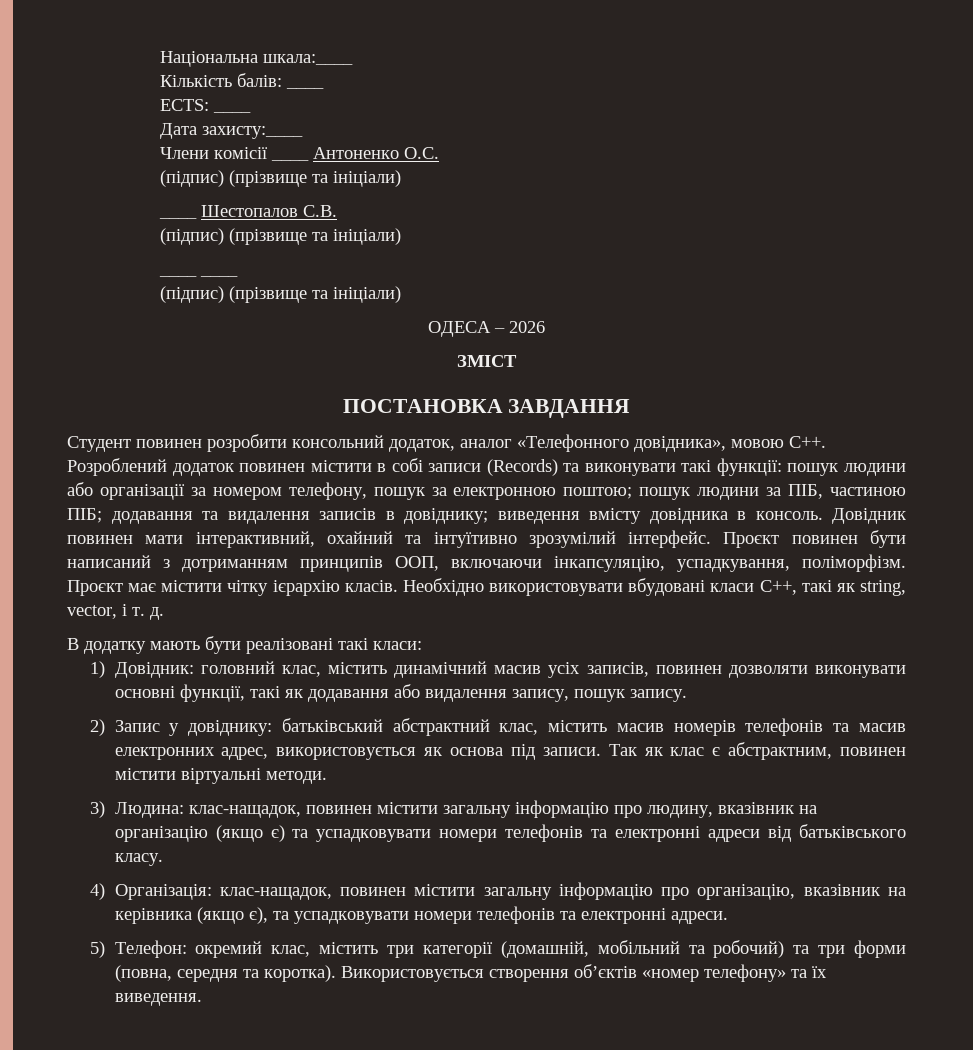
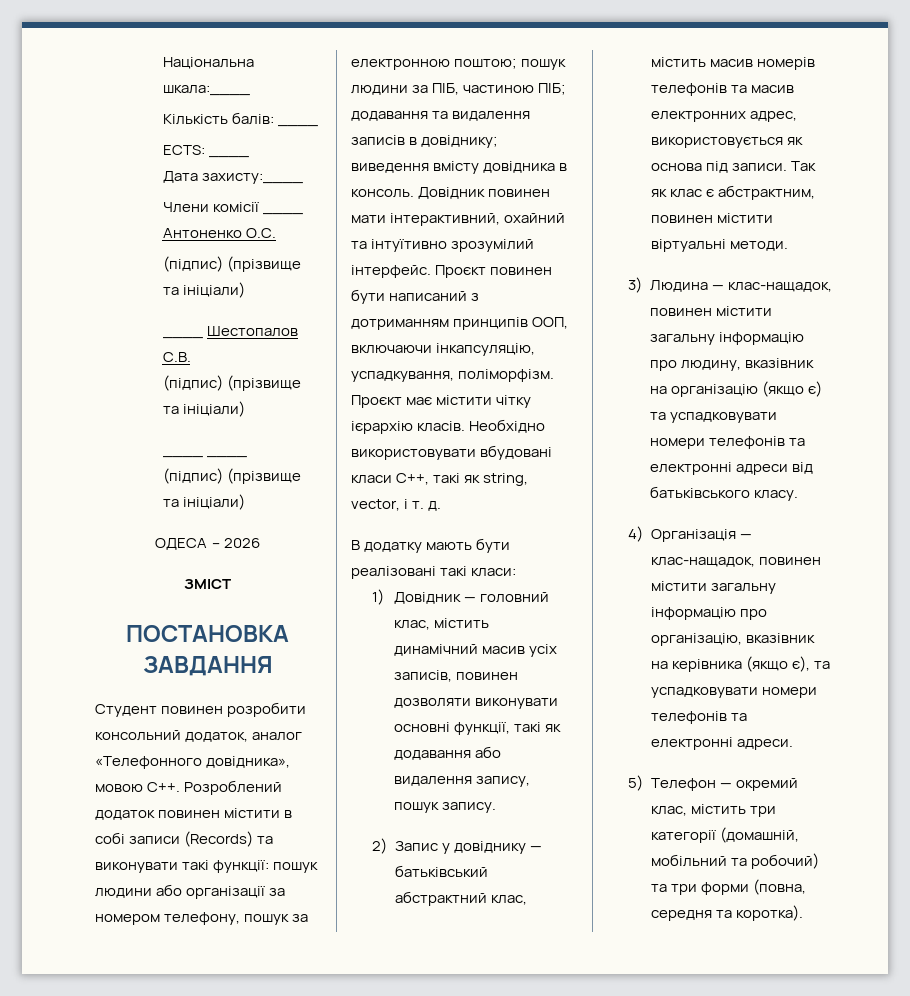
- 1) Довідник: головний клас, містить динамічний масив усіх записів, повинен дозволяти виконувати основні функції, такі як додавання або видалення запису, пошук запису.
+ 1) Довідник — головний клас, містить динамічний масив усіх записів, повинен дозволяти виконувати основні функції, такі як додавання або видалення запису, пошук запису.
- 2) Запис у довіднику: батьківський абстрактний клас, містить масив номерів телефонів та масив електронних адрес, використовується як основа під записи.
+ 2) Запис у довіднику — батьківський абстрактний клас, містить масив номерів телефонів та масив електронних адрес, використовується як основа під записи.
- 3) Людина: клас-нащадок, повинен містити загальну інформацію про людину, вказівник на організацію (якщо є) та успадковувати номери телефонів та електронні адреси від батьківського класу.
+ 3) Людина — клас-нащадок, повинен містити загальну інформацію про людину, вказівник на організацію (якщо є) та успадковувати номери телефонів та електронні адреси від батьківського класу.
- 4) Організація: клас-нащадок, повинен містити загальну інформацію про організацію, вказівник на керівника (якщо є), та успадковувати номери телефонів та електронні адреси.
+ 4) Організація — клас-нащадок, повинен містити загальну інформацію про організацію, вказівник на керівника (якщо є), та успадковувати номери телефонів та електронні адреси.
- 5) Телефон: окремий клас, містить три категорії (домашній, мобільний та робочий) та три форми (повна, середня та коротка). Використовується створення об’єктів «номер телефону» та їх виведення.
+ 5) Телефон — окремий клас, містить три категорії (домашній, мобільний та робочий) та три форми (повна, середня та коротка).

